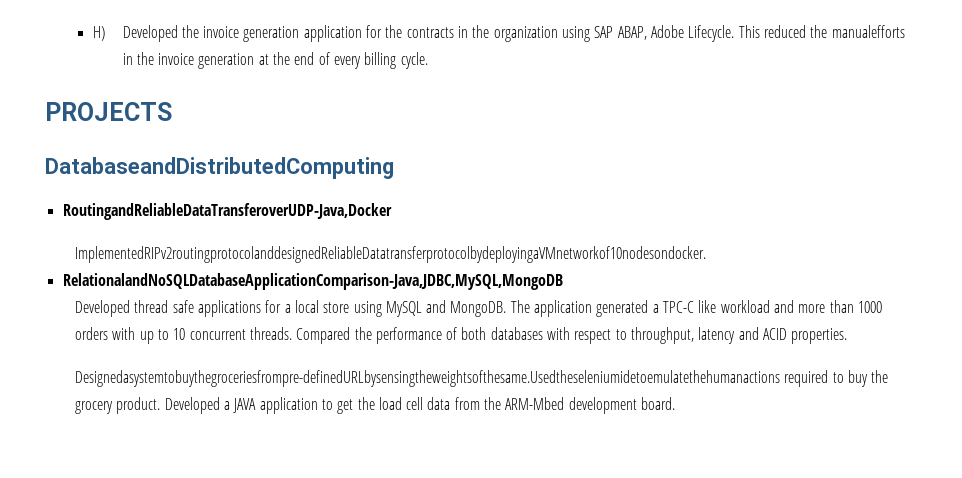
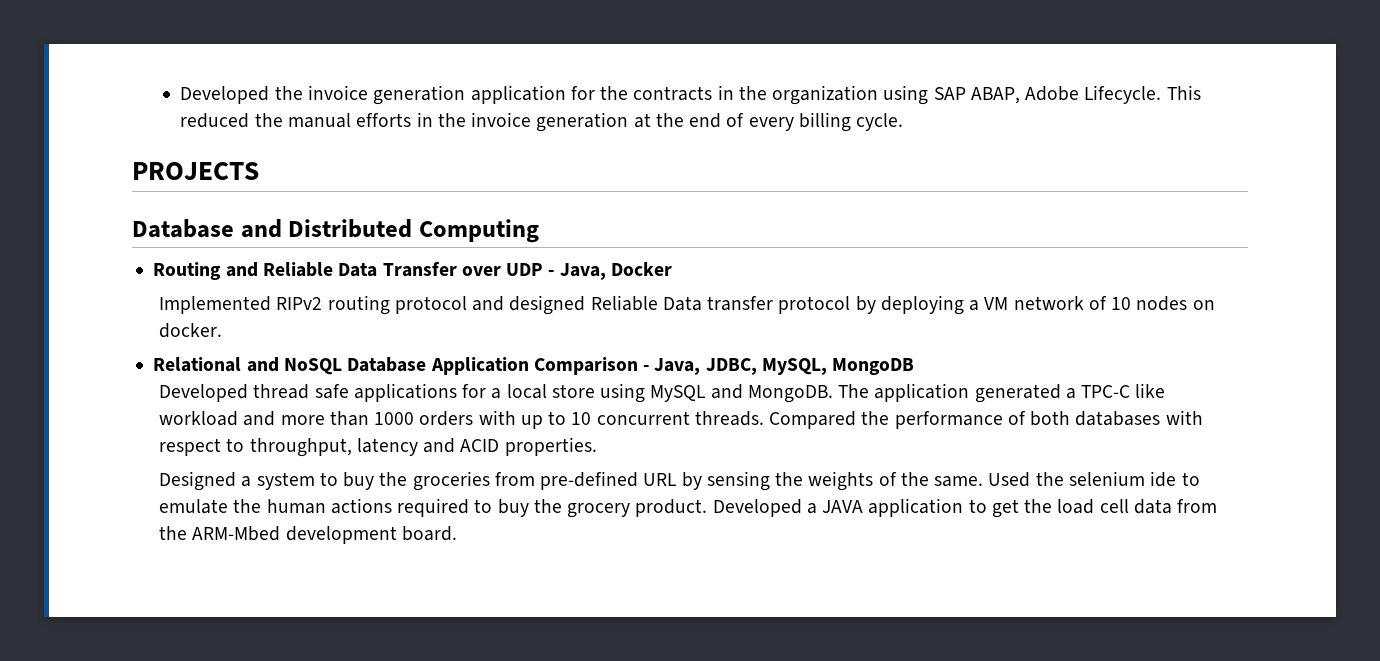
- H) Developed the invoice generation application for the contracts in the organization using SAP ABAP, Adobe Lifecycle.
+ Developed the invoice generation application for the contracts in the organization using SAP ABAP, Adobe Lifecycle.
- This reduced the manualefforts in the invoice generation at the end of every billing cycle.
+ This reduced the manual efforts in the invoice generation at the end of every billing cycle.
- DatabaseandDistributedComputing
- RoutingandReliableDataTransferoverUDP-Java,Docker
- ImplementedRIPv2routingprotocolanddesignedReliableDatatransferprotocolbydeployingaVMnetworkof10nodesondocker.
- RelationalandNoSQLDatabaseApplicationComparison-Java,JDBC,MySQL,MongoDB
+ Database and Distributed Computing
+ Routing and Reliable Data Transfer over UDP - Java, Docker
+ Implemented RIPv2 routing protocol and designed Reliable Data transfer protocol by deploying a VM network of 10 nodes on docker.
+ Relational and NoSQL Database Application Comparison - Java, JDBC, MySQL, MongoDB
- Designedasystemtobuythegroceriesfrompre-definedURLbysensingtheweightsofthesame.Usedtheseleniumidetoemulatethehumanactions required to buy the grocery product.
+ Designed a system to buy the groceries from pre-defined URL by sensing the weights of the same. Used the selenium ide to emulate the human actions required to buy the grocery product.

